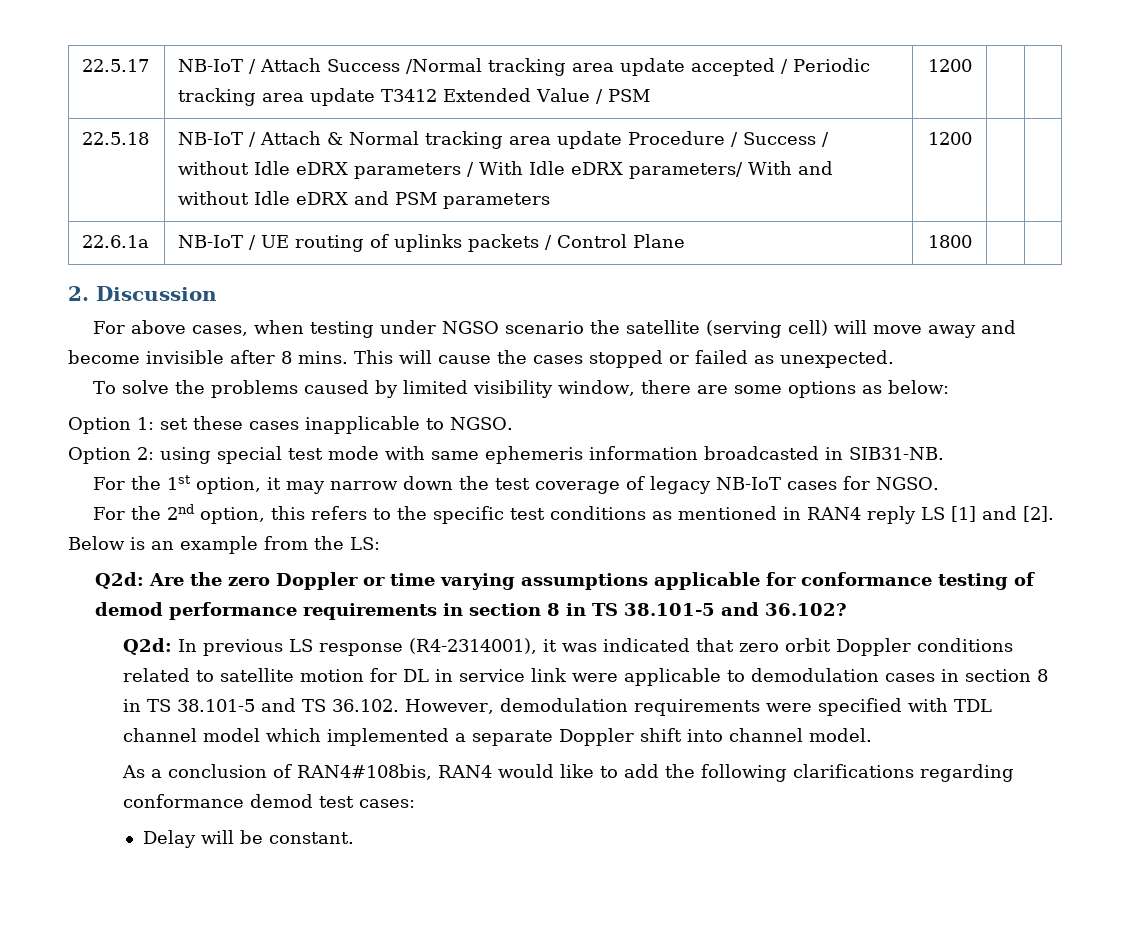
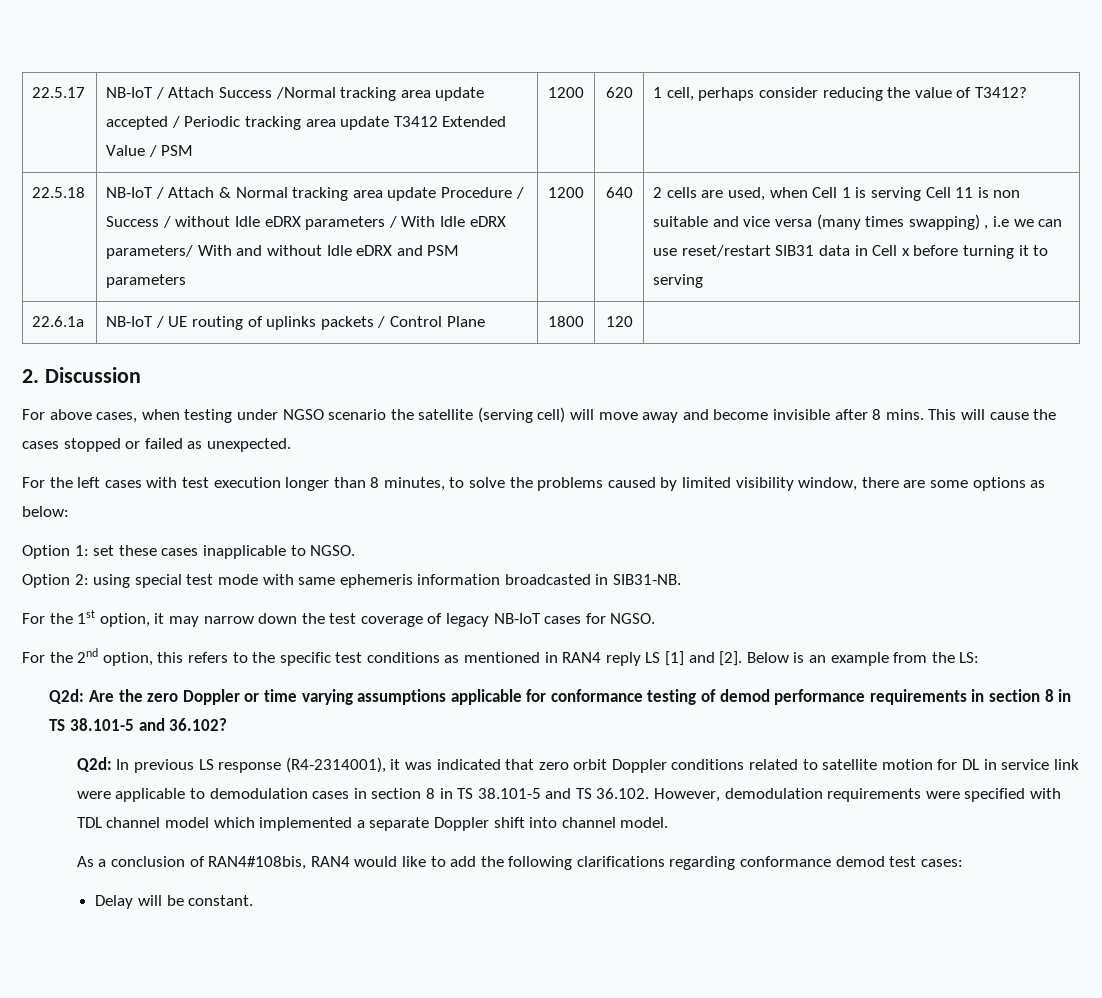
- 22.5.17 | NB-IoT / Attach Success /Normal tracking area update accepted / Periodic tracking area update T3412 Extended Value / PSM | 1200 | |
+ 22.5.17 | NB-IoT / Attach Success /Normal tracking area update accepted / Periodic tracking area update T3412 Extended Value / PSM | 1200 | 620 | 1 cell, perhaps consider reducing the value of T3412?
+ 640 | 2 cells are used, when Cell 1 is serving Cell 11 is non suitable and vice versa (many times swapping) , i.e we can use reset/restart SIB31 data in Cell x before turning it to serving
- 22.6.1a | NB-IoT / UE routing of uplinks packets / Control Plane | 1800 | |
+ 22.6.1a | NB-IoT / UE routing of uplinks packets / Control Plane | 1800 | 120 |
- To solve the problems caused by limited visibility window, there are some options as below:
+ For the left cases with test execution longer than 8 minutes, to solve the problems caused by limited visibility window, there are some options as below:

